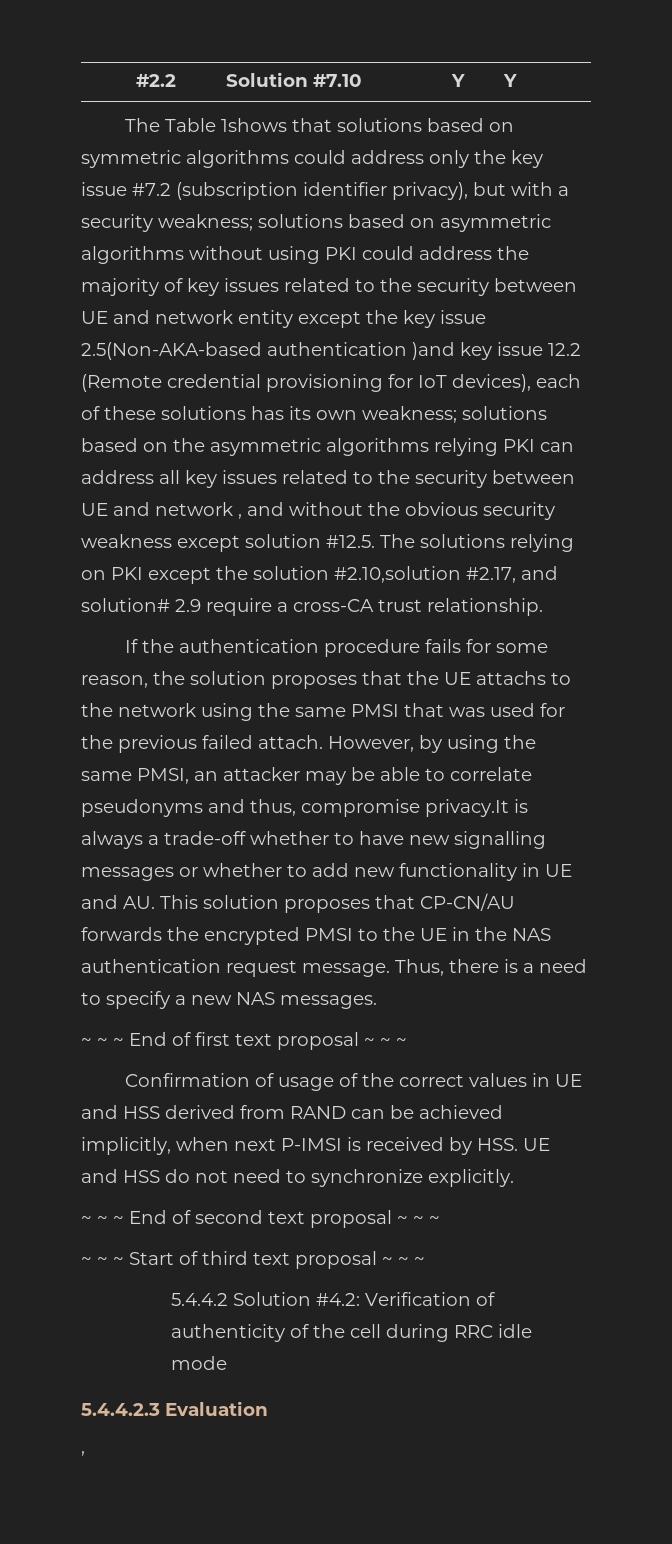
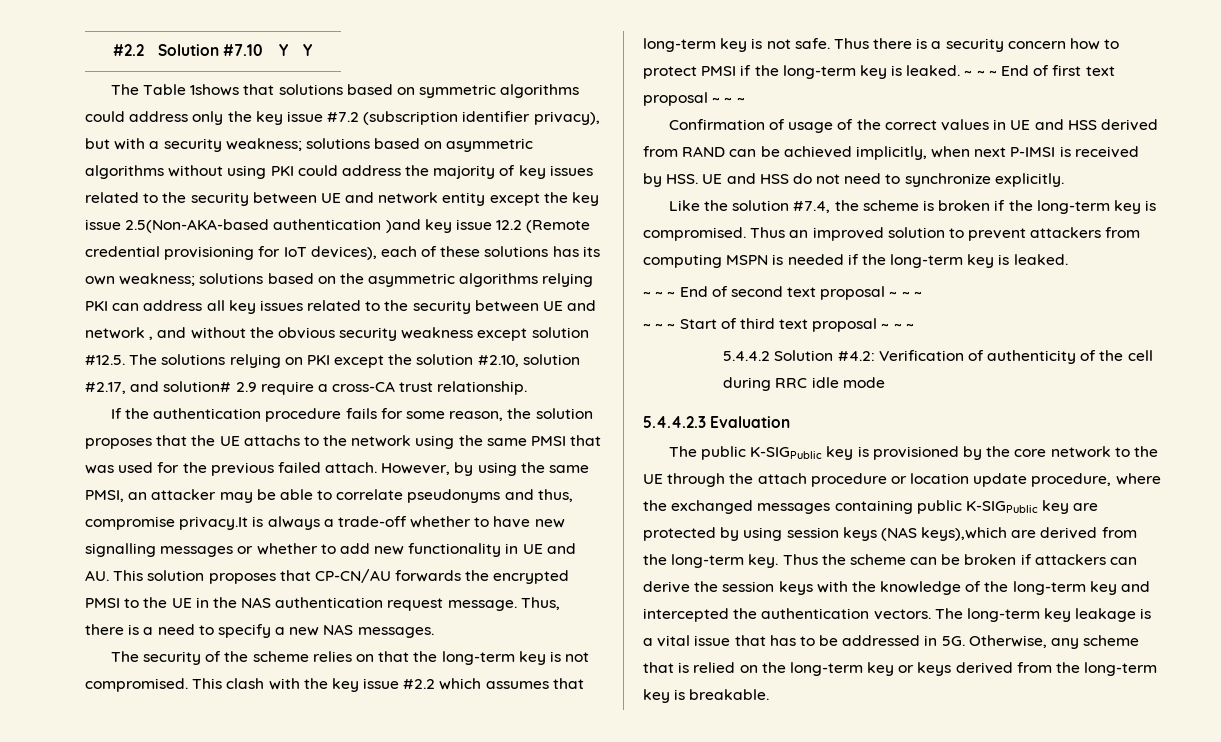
- solutions based on the asymmetric algorithms relying PKI can address all key issues related to the security between UE and network , and without the obvious security weakness except solution #12.5. The solutions relying on PKI except the solution #2.10,solution #2.17, and solution# 2.9 require a cross-CA trust relationship.
+ solutions based on the asymmetric algorithms relying PKI can address all key issues related to the security between UE and network , and without the obvious security weakness except solution #12.5. The solutions relying on PKI except the solution #2.10, solution #2.17, and solution# 2.9 require a cross-CA trust relationship.
+ The security of the scheme relies on that the long-term key is not compromised. This clash with the key issue #2.2 which assumes that long-term key is not safe. Thus there is a security concern how to protect PMSI if the long-term key is leaked.
+ Like the solution #7.4, the scheme is broken if the long-term key is compromised. Thus an improved solution to prevent attackers from computing MSPN is needed if the long-term key is leaked.
  5.4.4.2.3 Evaluation
- ,
+ The public K-SIGPublic key is provisioned by the core network to the UE through the attach procedure or location update procedure, where the exchanged messages containing public K-SIGPublic key are protected by using session keys (NAS keys),which are derived from the long-term key. Thus the scheme can be broken if attackers can derive the session keys with the knowledge of the long-term key and intercepted the authentication vectors. The long-term key leakage is a vital issue that has to be addressed in 5G. Otherwise, any scheme that is relied on the long-term key or keys derived from the long-term key is breakable.

